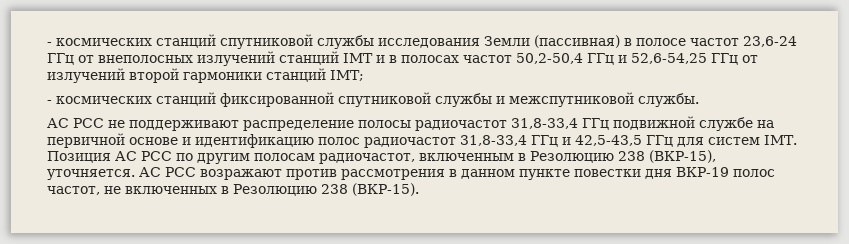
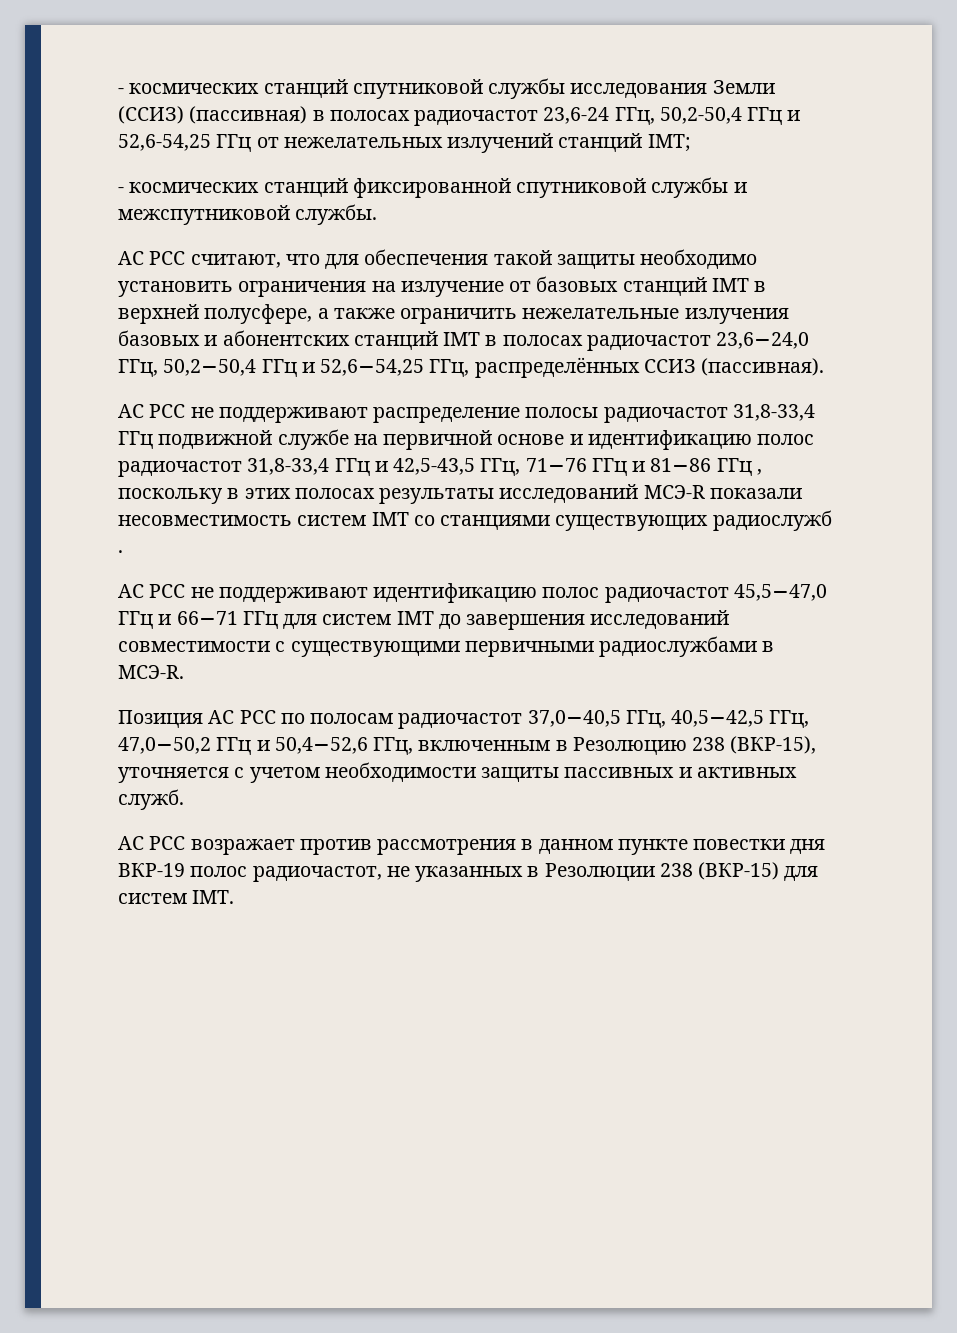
- - космических станций спутниковой службы исследования Земли (пассивная) в полосе частот 23,6-24 ГГц от внеполосных излучений станций IMT и в полосах частот 50,2-50,4 ГГц и 52,6-54,25 ГГц от излучений второй гармоники станций IMT;
+ - космических станций спутниковой службы исследования Земли (ССИЗ) (пассивная) в полосах радиочастот 23,6-24 ГГц, 50,2-50,4 ГГц и 52,6-54,25 ГГц от нежелательных излучений станций IMT;
+ АС РСС считают, что для обеспечения такой защиты необходимо установить ограничения на излучение от базовых станций IMT в верхней полусфере, а также ограничить нежелательные излучения базовых и абонентских станций IMT в полосах радиочастот 23,6−24,0 ГГц, 50,2−50,4 ГГц и 52,6−54,25 ГГц, распределённых ССИЗ (пассивная).
- АС РСС не поддерживают распределение полосы радиочастот 31,8-33,4 ГГц подвижной службе на первичной основе и идентификацию полос радиочастот 31,8-33,4 ГГц и 42,5-43,5 ГГц для систем IMT. Позиция АС РСС по другим полосам радиочастот, включенным в Резолюцию 238 (ВКР-15), уточняется. АС РСС возражают против рассмотрения в данном пункте повестки дня ВКР-19 полос частот, не включенных в Резолюцию 238 (ВКР-15).
+ АС РСС не поддерживают распределение полосы радиочастот 31,8-33,4 ГГц подвижной службе на первичной основе и идентификацию полос радиочастот 31,8-33,4 ГГц и 42,5-43,5 ГГц, 71−76 ГГц и 81−86 ГГц , поскольку в этих полосах результаты исследований МСЭ-R показали несовместимость систем IMT со станциями существующих радиослужб .
+ АС РСС не поддерживают идентификацию полос радиочастот 45,5−47,0 ГГц и 66−71 ГГц для систем IMT до завершения исследований совместимости с существующими первичными радиослужбами в МСЭ-R.
+ Позиция АС РСС по полосам радиочастот 37,0−40,5 ГГц, 40,5−42,5 ГГц, 47,0−50,2 ГГц и 50,4−52,6 ГГц, включенным в Резолюцию 238 (ВКР-15), уточняется с учетом необходимости защиты пассивных и активных служб.
+ АС РСС возражает против рассмотрения в данном пункте повестки дня ВКР-19 полос радиочастот, не указанных в Резолюции 238 (ВКР-15) для систем IMT.

